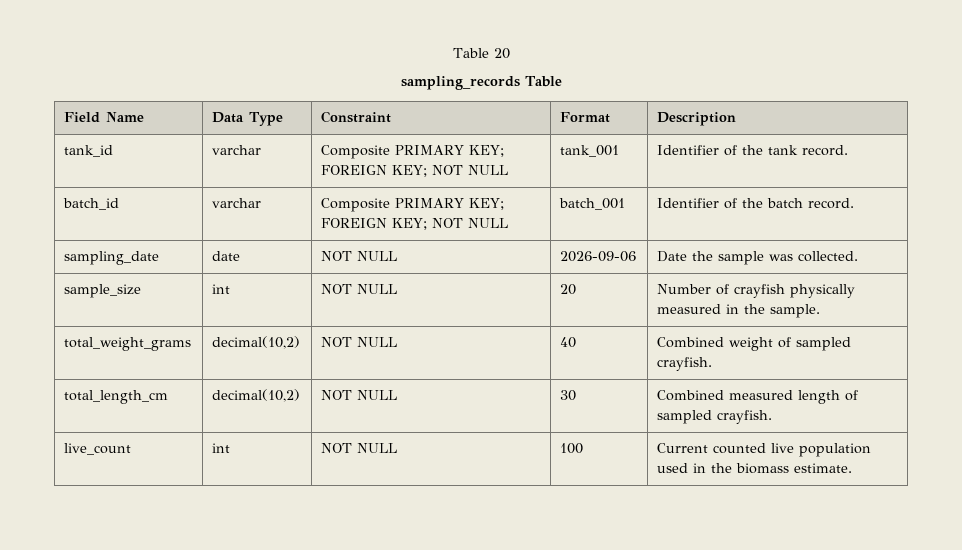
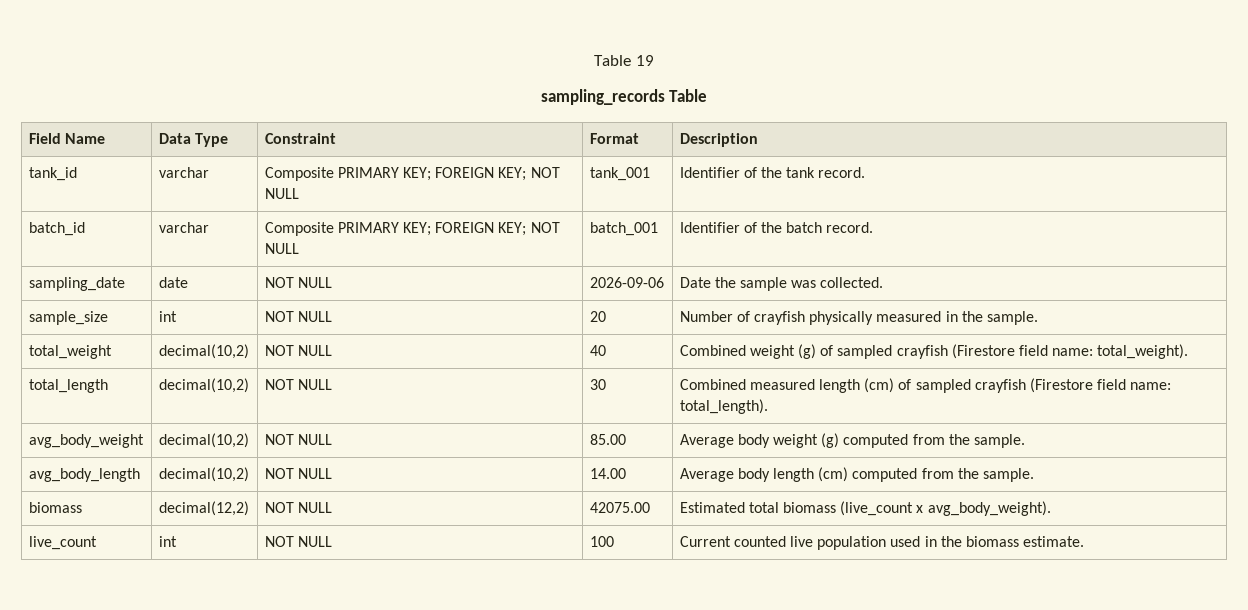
- Table 20
+ Table 19
- total_weight_grams | decimal(10,2) | NOT NULL | 40 | Combined weight of sampled crayfish.
- total_length_cm | decimal(10,2) | NOT NULL | 30 | Combined measured length of sampled crayfish.
+ total_weight | decimal(10,2) | NOT NULL | 40 | Combined weight (g) of sampled crayfish (Firestore field name: total_weight).
+ total_length | decimal(10,2) | NOT NULL | 30 | Combined measured length (cm) of sampled crayfish (Firestore field name: total_length).
+ avg_body_weight | decimal(10,2) | NOT NULL | 85.00 | Average body weight (g) computed from the sample.
+ avg_body_length | decimal(10,2) | NOT NULL | 14.00 | Average body length (cm) computed from the sample.
+ biomass | decimal(12,2) | NOT NULL | 42075.00 | Estimated total biomass (live_count x avg_body_weight).

